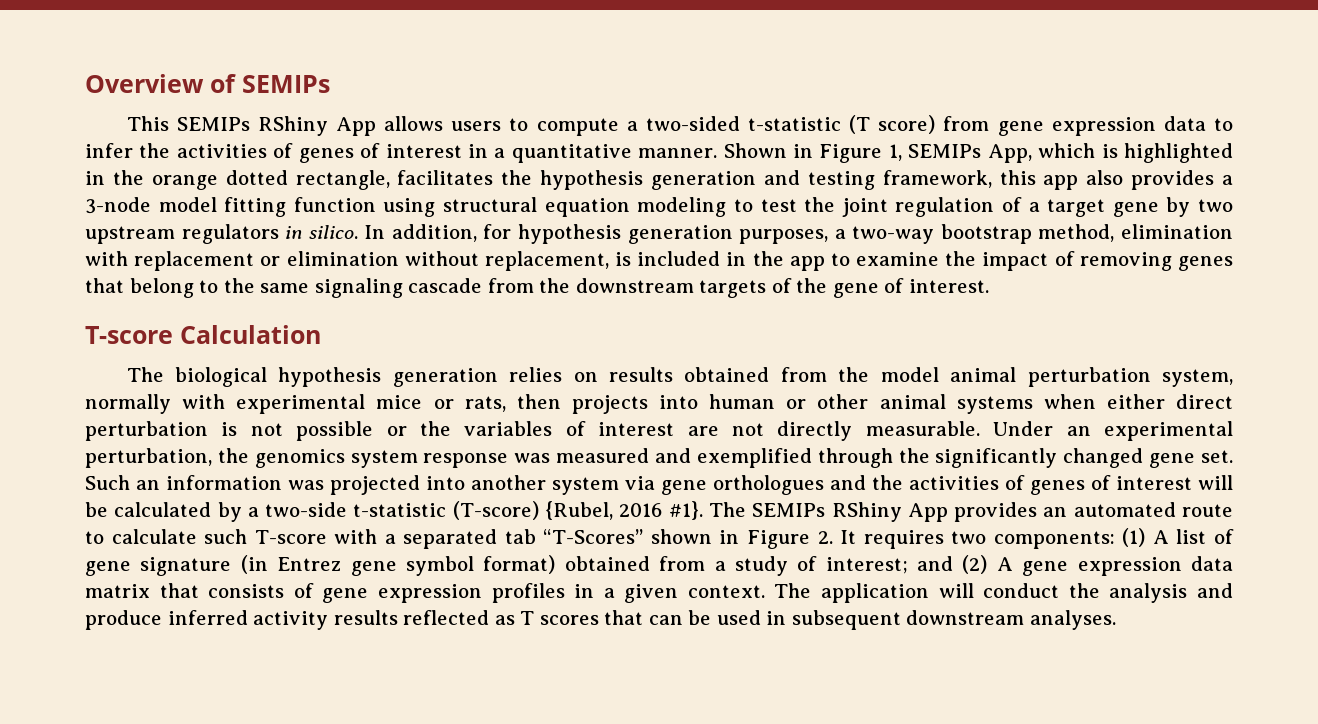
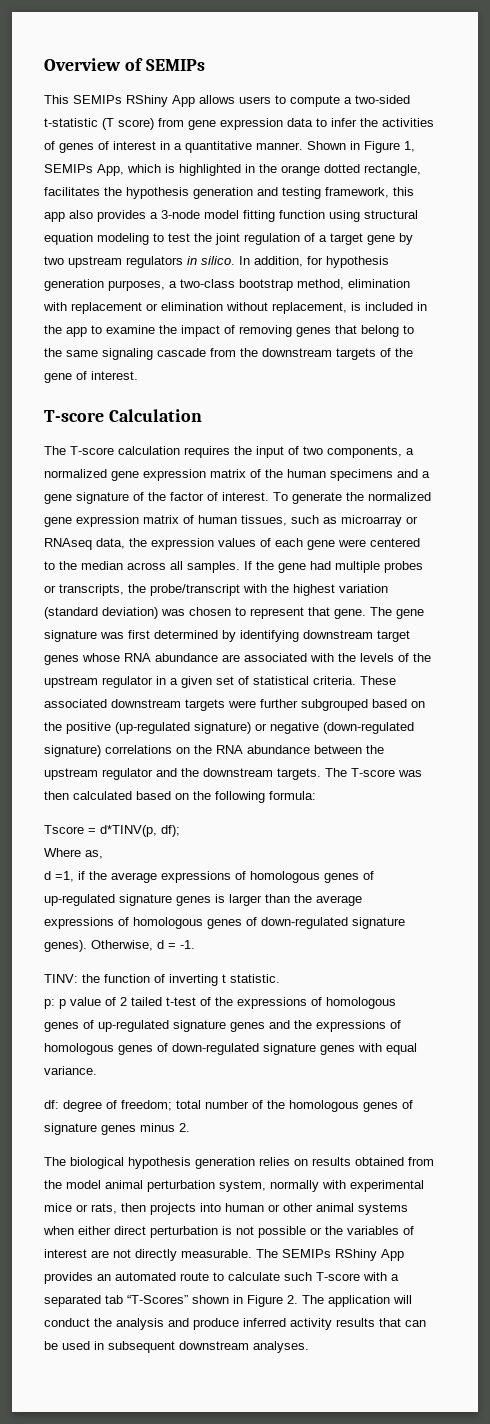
- In addition, for hypothesis generation purposes, a two-way bootstrap method, elimination with replacement or elimination without replacement, is included in the app to examine the impact of removing genes that belong to the same signaling cascade from the downstream targets of the gene of interest.
+ In addition, for hypothesis generation purposes, a two-class bootstrap method, elimination with replacement or elimination without replacement, is included in the app to examine the impact of removing genes that belong to the same signaling cascade from the downstream targets of the gene of interest.
+ The T-score calculation requires the input of two components, a normalized gene expression matrix of the human specimens and a gene signature of the factor of interest. To generate the normalized gene expression matrix of human tissues, such as microarray or RNAseq data, the expression values of each gene were centered to the median across all samples. If the gene had multiple probes or transcripts, the probe/transcript with the highest variation (standard deviation) was chosen to represent that gene. The gene signature was first determined by identifying downstream target genes whose RNA abundance are associated with the levels of the upstream regulator in a given set of statistical criteria. These associated downstream targets were further subgrouped based on the positive (up-regulated signature) or negative (down-regulated signature) correlations on the RNA abundance between the upstream regulator and the downstream targets. The T-score was then calculated based on the following formula:
+ Tscore = d*TINV(p, df);
+ Where as,
+ d =1, if the average expressions of homologous genes of up-regulated signature genes is larger than the average expressions of homologous genes of down-regulated signature genes). Otherwise, d = -1.
+ TINV: the function of inverting t statistic.
+ p: p value of 2 tailed t-test of the expressions of homologous genes of up-regulated signature genes and the expressions of homologous genes of down-regulated signature genes with equal variance.
+ df: degree of freedom; total number of the homologous genes of signature genes minus 2.
- Under an experimental perturbation, the genomics system response was measured and exemplified through the significantly changed gene set. Such an information was projected into another system via gene orthologues and the activities of genes of interest will be calculated by a two-side t-statistic (T-score) {Rubel, 2016 #1}.
- The SEMIPs RShiny App provides an automated route to calculate such T-score with a separated tab “T-Scores” shown in Figure 2. It requires two components: (1) A list of gene signature (in Entrez gene symbol format) obtained from a study of interest; and (2) A gene expression data matrix that consists of gene expression profiles in a given context. The application will conduct the analysis and produce inferred activity results reflected as T scores that can be used in subsequent downstream analyses.
+ The SEMIPs RShiny App provides an automated route to calculate such T-score with a separated tab “T-Scores” shown in Figure 2. The application will conduct the analysis and produce inferred activity results that can be used in subsequent downstream analyses.

